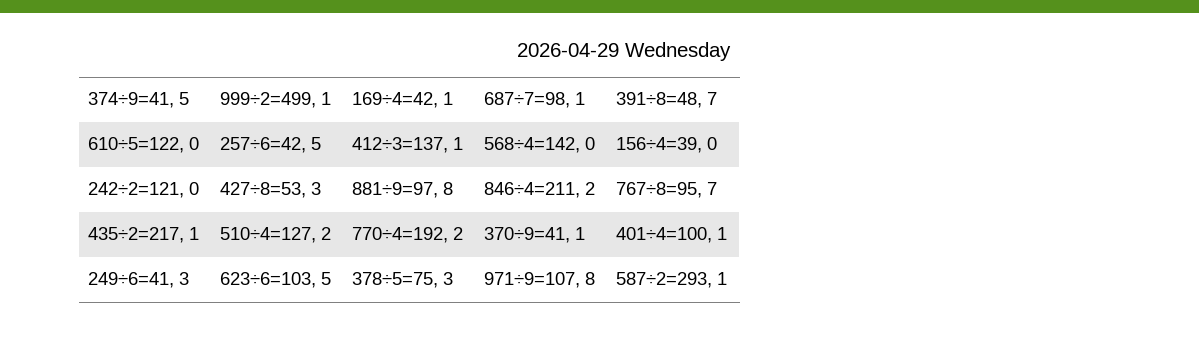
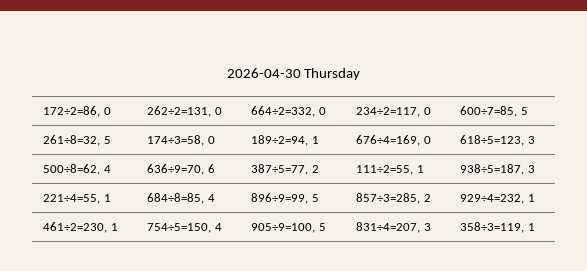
- 2026-04-29 Wednesday
- 374÷9=41, 5 | 999÷2=499, 1 | 169÷4=42, 1 | 687÷7=98, 1 | 391÷8=48, 7
- 610÷5=122, 0 | 257÷6=42, 5 | 412÷3=137, 1 | 568÷4=142, 0 | 156÷4=39, 0
- 242÷2=121, 0 | 427÷8=53, 3 | 881÷9=97, 8 | 846÷4=211, 2 | 767÷8=95, 7
- 435÷2=217, 1 | 510÷4=127, 2 | 770÷4=192, 2 | 370÷9=41, 1 | 401÷4=100, 1
- 249÷6=41, 3 | 623÷6=103, 5 | 378÷5=75, 3 | 971÷9=107, 8 | 587÷2=293, 1
+ 2026-04-30 Thursday
+ 172÷2=86, 0 | 262÷2=131, 0 | 664÷2=332, 0 | 234÷2=117, 0 | 600÷7=85, 5
+ 261÷8=32, 5 | 174÷3=58, 0 | 189÷2=94, 1 | 676÷4=169, 0 | 618÷5=123, 3
+ 500÷8=62, 4 | 636÷9=70, 6 | 387÷5=77, 2 | 111÷2=55, 1 | 938÷5=187, 3
+ 221÷4=55, 1 | 684÷8=85, 4 | 896÷9=99, 5 | 857÷3=285, 2 | 929÷4=232, 1
+ 461÷2=230, 1 | 754÷5=150, 4 | 905÷9=100, 5 | 831÷4=207, 3 | 358÷3=119, 1

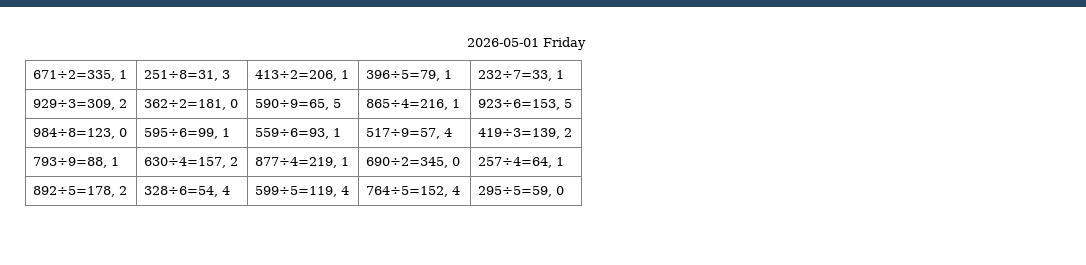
- 2026-04-30 Thursday
- 172÷2=86, 0 | 262÷2=131, 0 | 664÷2=332, 0 | 234÷2=117, 0 | 600÷7=85, 5
- 261÷8=32, 5 | 174÷3=58, 0 | 189÷2=94, 1 | 676÷4=169, 0 | 618÷5=123, 3
- 500÷8=62, 4 | 636÷9=70, 6 | 387÷5=77, 2 | 111÷2=55, 1 | 938÷5=187, 3
- 221÷4=55, 1 | 684÷8=85, 4 | 896÷9=99, 5 | 857÷3=285, 2 | 929÷4=232, 1
- 461÷2=230, 1 | 754÷5=150, 4 | 905÷9=100, 5 | 831÷4=207, 3 | 358÷3=119, 1
+ 2026-05-01 Friday
+ 671÷2=335, 1 | 251÷8=31, 3 | 413÷2=206, 1 | 396÷5=79, 1 | 232÷7=33, 1
+ 929÷3=309, 2 | 362÷2=181, 0 | 590÷9=65, 5 | 865÷4=216, 1 | 923÷6=153, 5
+ 984÷8=123, 0 | 595÷6=99, 1 | 559÷6=93, 1 | 517÷9=57, 4 | 419÷3=139, 2
+ 793÷9=88, 1 | 630÷4=157, 2 | 877÷4=219, 1 | 690÷2=345, 0 | 257÷4=64, 1
+ 892÷5=178, 2 | 328÷6=54, 4 | 599÷5=119, 4 | 764÷5=152, 4 | 295÷5=59, 0

